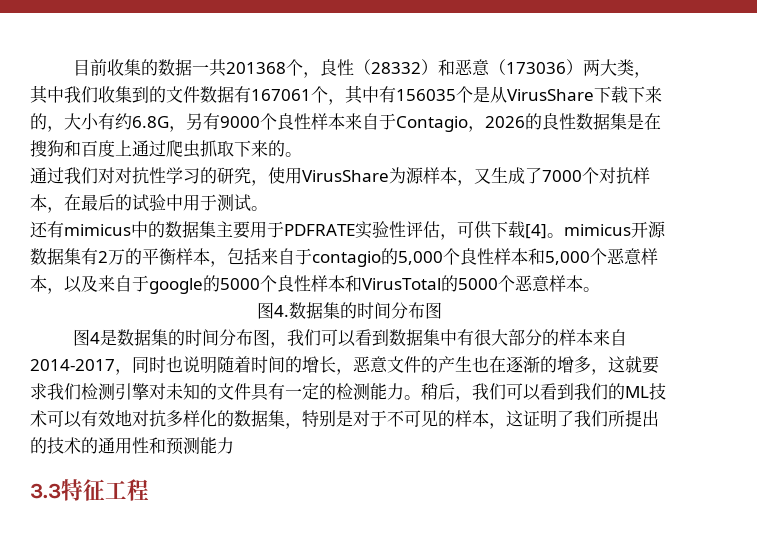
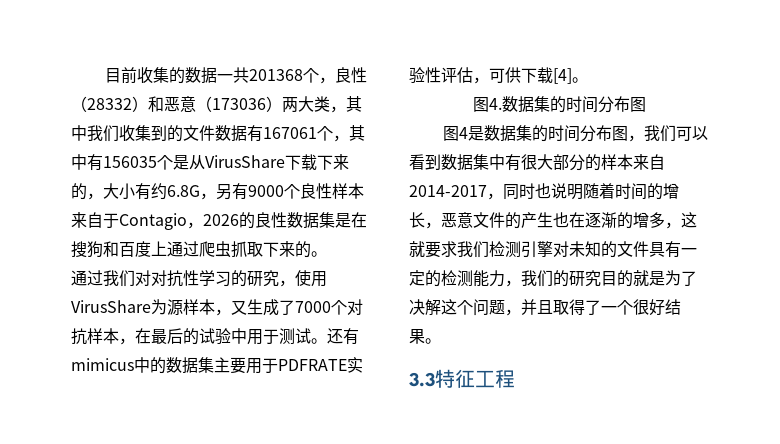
- 通过我们对对抗性学习的研究，使用VirusShare为源样本，又生成了7000个对抗样本，在最后的试验中用于测试。
- 还有mimicus中的数据集主要用于PDFRATE实验性评估，可供下载[4]。mimicus开源数据集有2万的平衡样本，包括来自于contagio的5,000个良性样本和5,000个恶意样本，以及来自于google的5000个良性样本和VirusTotal的5000个恶意样本。
+ 通过我们对对抗性学习的研究，使用VirusShare为源样本，又生成了7000个对抗样本，在最后的试验中用于测试。还有mimicus中的数据集主要用于PDFRATE实验性评估，可供下载[4]。
- 图4是数据集的时间分布图，我们可以看到数据集中有很大部分的样本来自2014-2017，同时也说明随着时间的增长，恶意文件的产生也在逐渐的增多，这就要求我们检测引擎对未知的文件具有一定的检测能力。稍后，我们可以看到我们的ML技术可以有效地对抗多样化的数据集，特别是对于不可见的样本，这证明了我们所提出的技术的通用性和预测能力
+ 图4是数据集的时间分布图，我们可以看到数据集中有很大部分的样本来自2014-2017，同时也说明随着时间的增长，恶意文件的产生也在逐渐的增多，这就要求我们检测引擎对未知的文件具有一定的检测能力，我们的研究目的就是为了决解这个问题，并且取得了一个很好结果。

